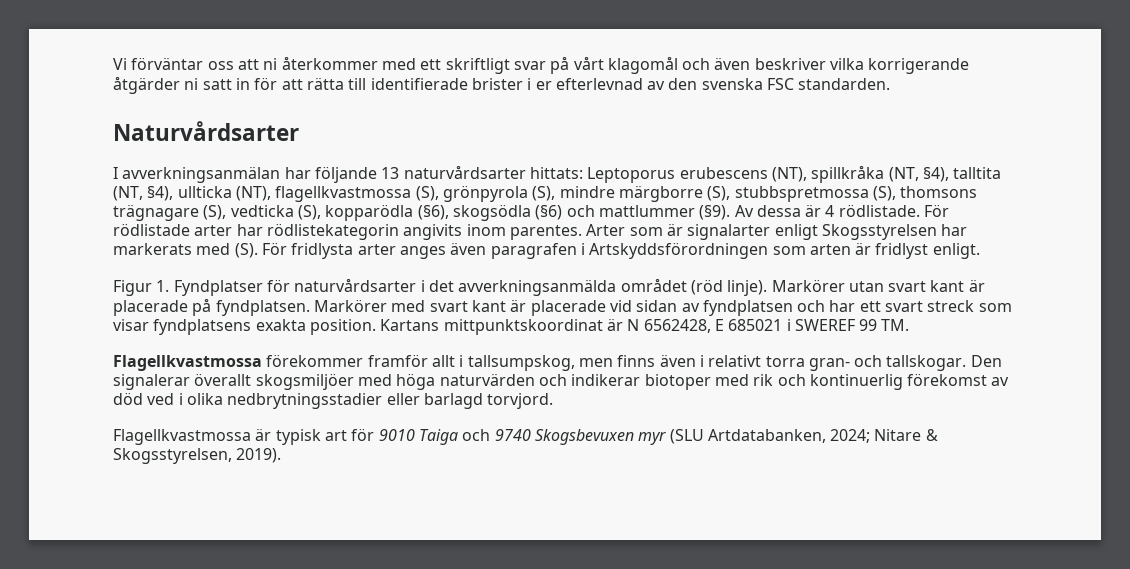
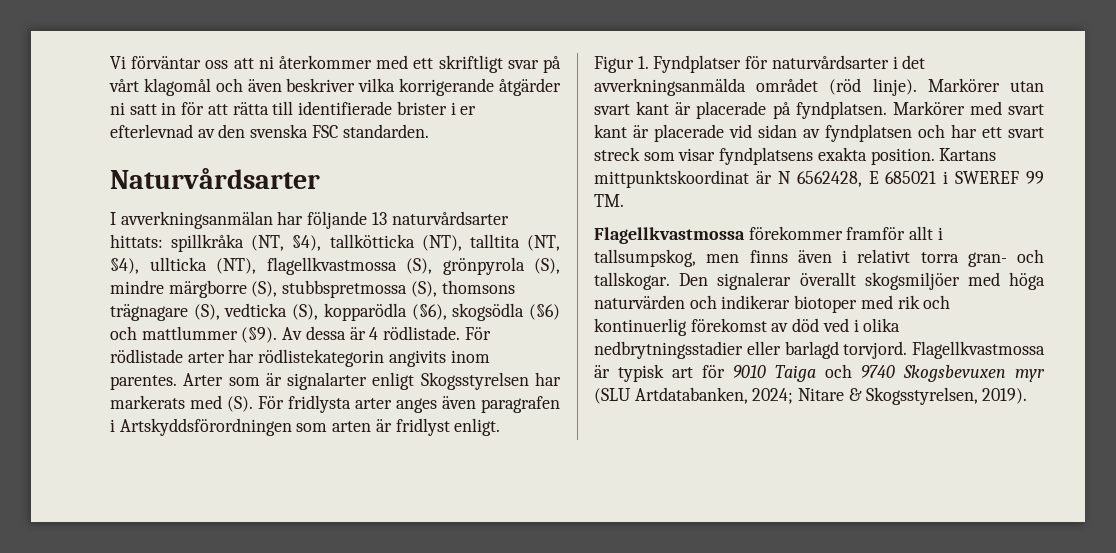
- I avverkningsanmälan har följande 13 naturvårdsarter hittats: Leptoporus erubescens (NT), spillkråka (NT, §4), talltita (NT, §4), ullticka (NT), flagellkvastmossa (S), grönpyrola (S), mindre märgborre (S), stubbspretmossa (S), thomsons trägnagare (S), vedticka (S), kopparödla (§6), skogsödla (§6) och mattlummer (§9).
+ I avverkningsanmälan har följande 13 naturvårdsarter hittats: spillkråka (NT, §4), tallkötticka (NT), talltita (NT, §4), ullticka (NT), flagellkvastmossa (S), grönpyrola (S), mindre märgborre (S), stubbspretmossa (S), thomsons trägnagare (S), vedticka (S), kopparödla (§6), skogsödla (§6) och mattlummer (§9).
- Den signalerar överallt skogsmiljöer med höga naturvärden och indikerar biotoper med rik och kontinuerlig förekomst av död ved i olika nedbrytningsstadier eller barlagd torvjord.
- Flagellkvastmossa är typisk art för 9010 Taiga och 9740 Skogsbevuxen myr (SLU Artdatabanken, 2024; Nitare & Skogsstyrelsen, 2019).
+ Den signalerar överallt skogsmiljöer med höga naturvärden och indikerar biotoper med rik och kontinuerlig förekomst av död ved i olika nedbrytningsstadier eller barlagd torvjord. Flagellkvastmossa är typisk art för 9010 Taiga och 9740 Skogsbevuxen myr (SLU Artdatabanken, 2024; Nitare & Skogsstyrelsen, 2019).

